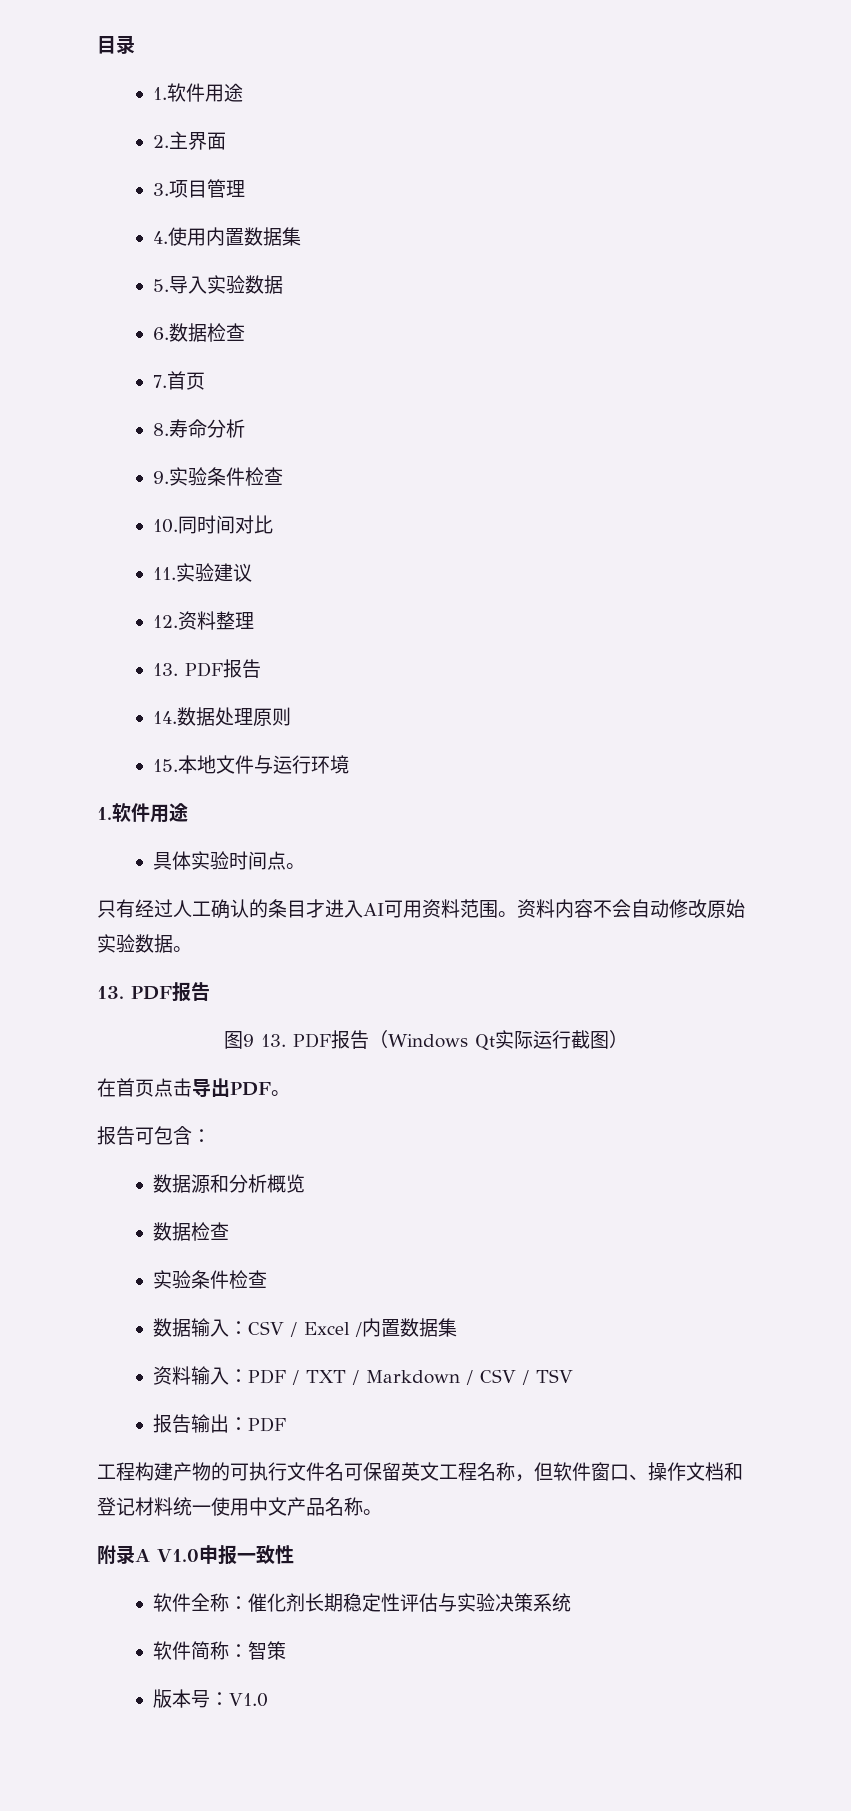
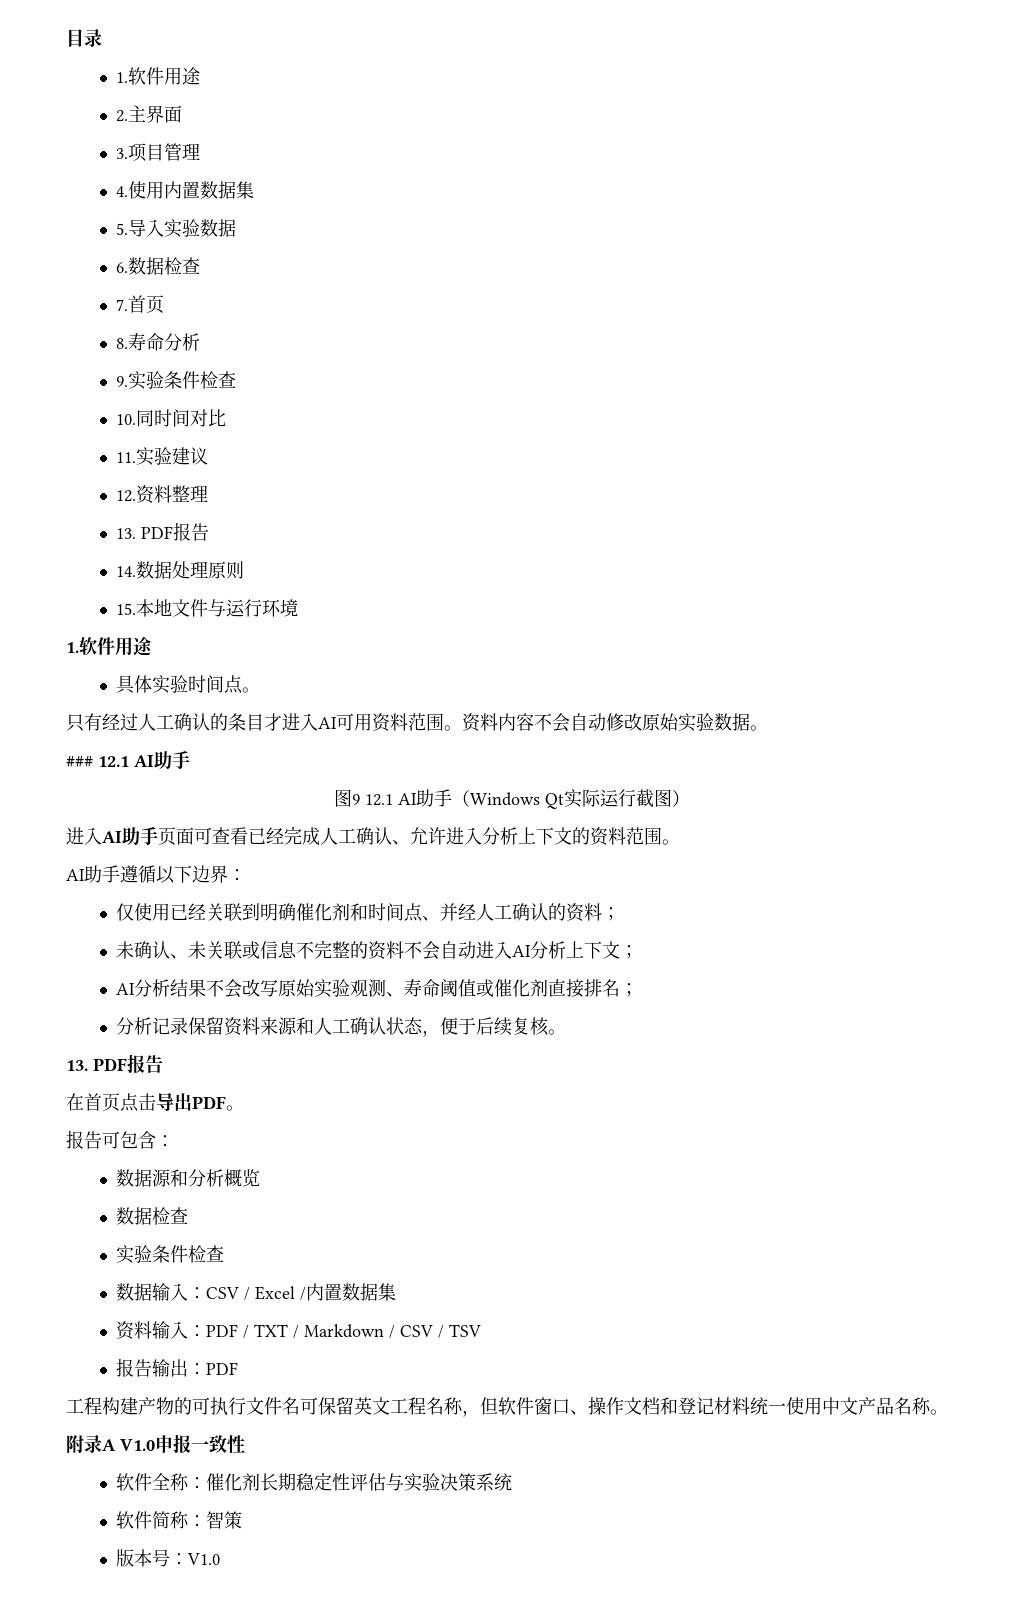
  资料内容不会自动修改原始实验数据。
- 13. PDF报告
+ ### 12.1 AI助手
- 图9 13. PDF报告（Windows Qt实际运行截图）
+ 图9 12.1 AI助手（Windows Qt实际运行截图）
+ 进入AI助手页面可查看已经完成人工确认、允许进入分析上下文的资料范围。
+ AI助手遵循以下边界：
+ 仅使用已经关联到明确催化剂和时间点、并经人工确认的资料；
+ 未确认、未关联或信息不完整的资料不会自动进入AI分析上下文；
+ AI分析结果不会改写原始实验观测、寿命阈值或催化剂直接排名；
+ 分析记录保留资料来源和人工确认状态，便于后续复核。
+ 13. PDF报告

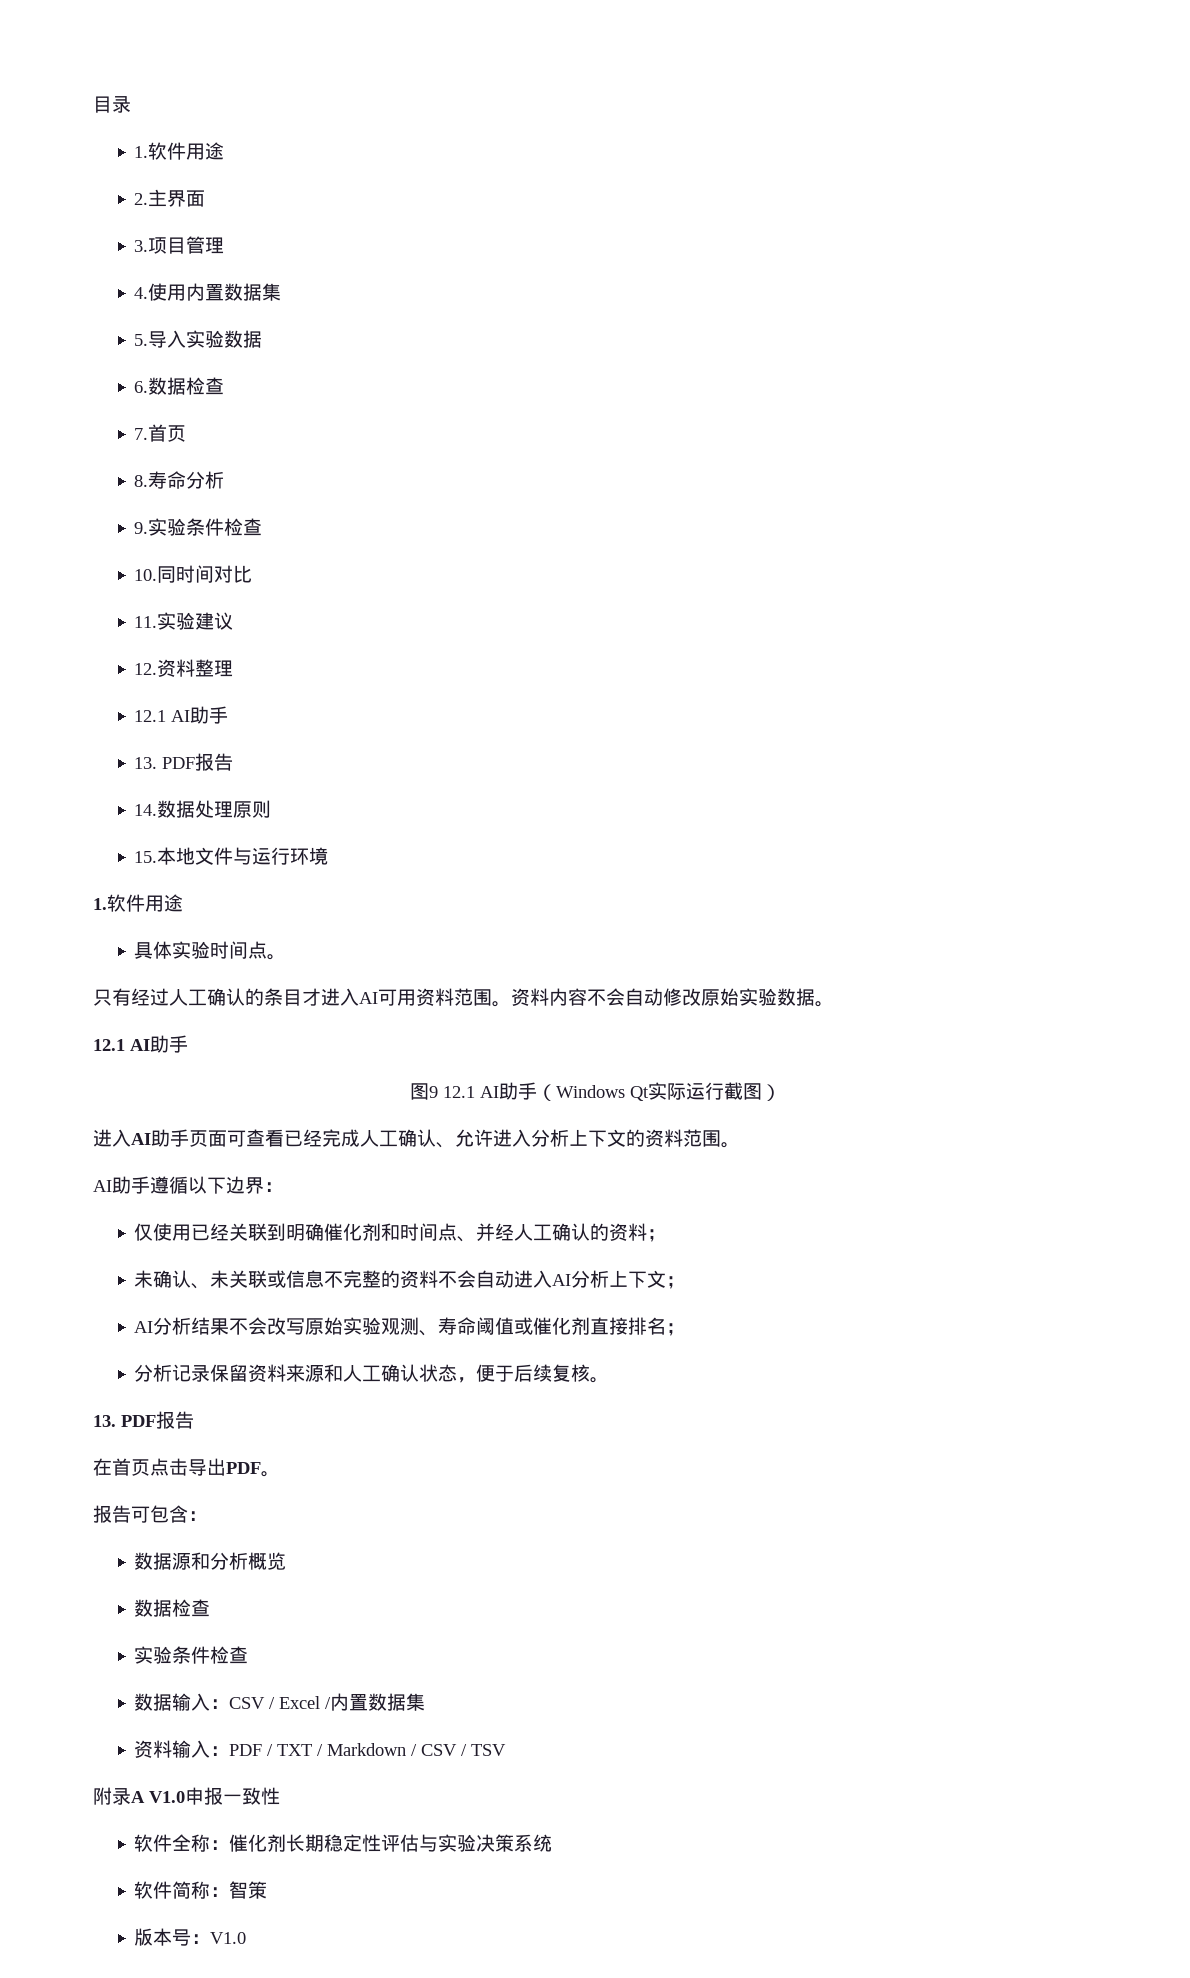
  12.资料整理
+ 12.1 AI助手
  资料内容不会自动修改原始实验数据。
- ### 12.1 AI助手
+ 12.1 AI助手
- 报告输出：PDF
- 工程构建产物的可执行文件名可保留英文工程名称，但软件窗口、操作文档和登记材料统一使用中文产品名称。

